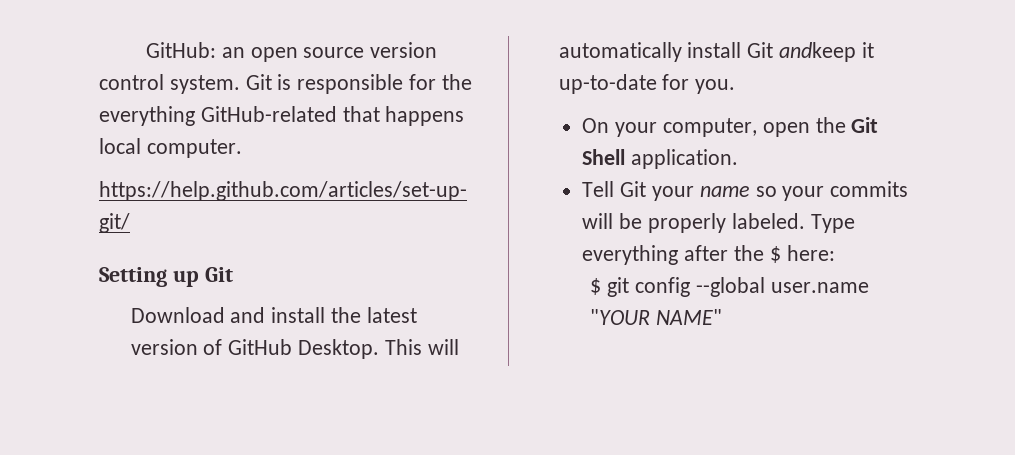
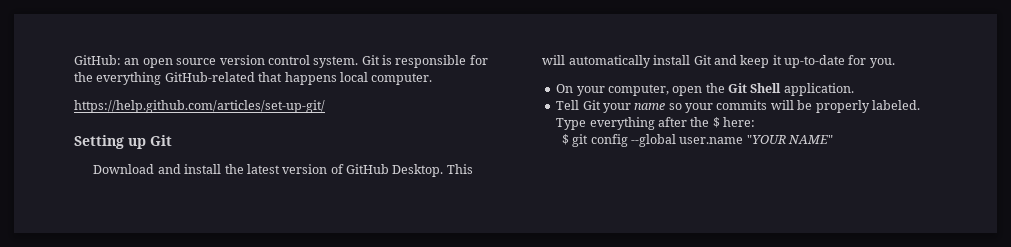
- This will automatically install Git andkeep it up-to-date for you.
+ This will automatically install Git and keep it up-to-date for you.

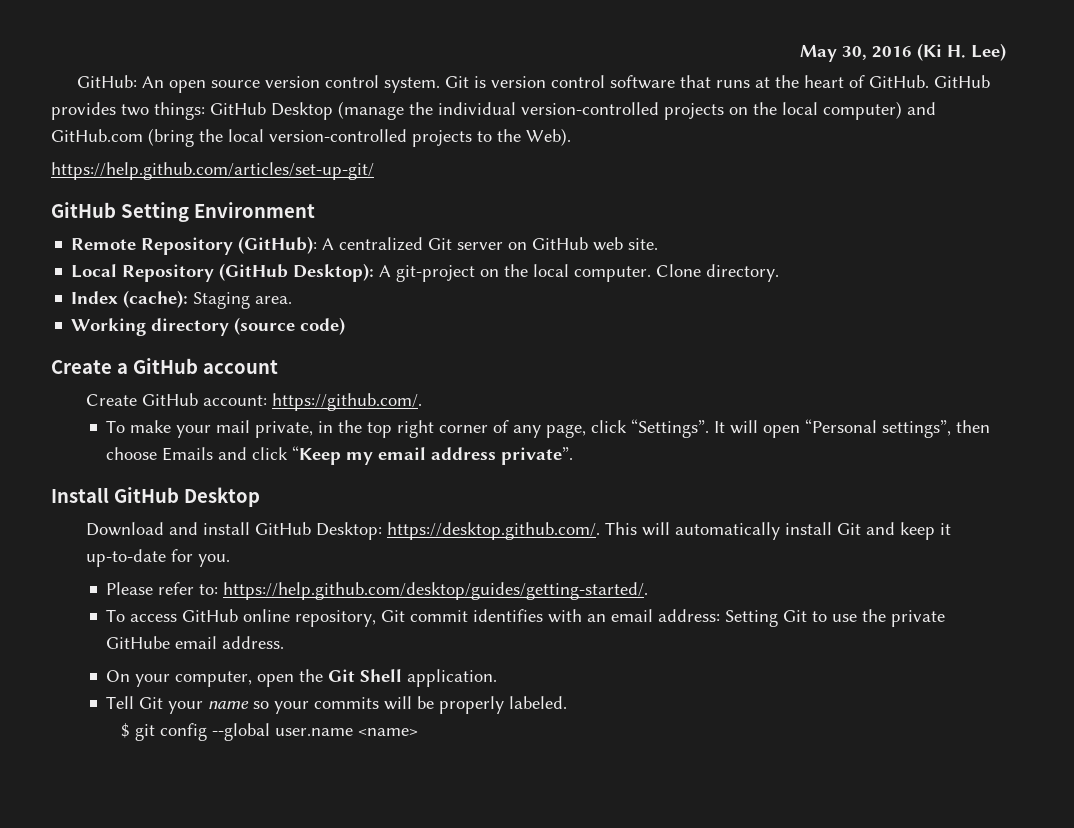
- GitHub: an open source version control system.
+ May 30, 2016 (Ki H. Lee)
+ GitHub: An open source version control system.
- Git is responsible for the everything GitHub-related that happens local computer.
+ Git is version control software that runs at the heart of GitHub. GitHub provides two things: GitHub Desktop (manage the individual version-controlled projects on the local computer) and GitHub.com (bring the local version-controlled projects to the Web).
  https://help.github.com/articles/set-up-git/
- Setting up Git
- Download and install the latest version of GitHub Desktop. This will automatically install Git and keep it up-to-date for you.
+ GitHub Setting Environment
+ Remote Repository (GitHub): A centralized Git server on GitHub web site.
+ Local Repository (GitHub Desktop): A git-project on the local computer. Clone directory.
+ Index (cache): Staging area.
+ Working directory (source code)
+ Create a GitHub account
+ Create GitHub account: https://github.com/.
+ To make your mail private, in the top right corner of any page, click “Settings”. It will open “Personal settings”, then choose Emails and click “Keep my email address private”.
+ Install GitHub Desktop
+ Download and install GitHub Desktop: https://desktop.github.com/. This will automatically install Git and keep it up-to-date for you.
+ Please refer to: https://help.github.com/desktop/guides/getting-started/.
+ To access GitHub online repository, Git commit identifies with an email address: Setting Git to use the private GitHube email address.
- Type everything after the $ here:
- $ git config --global user.name "YOUR NAME"
+ $ git config --global user.name <name>

